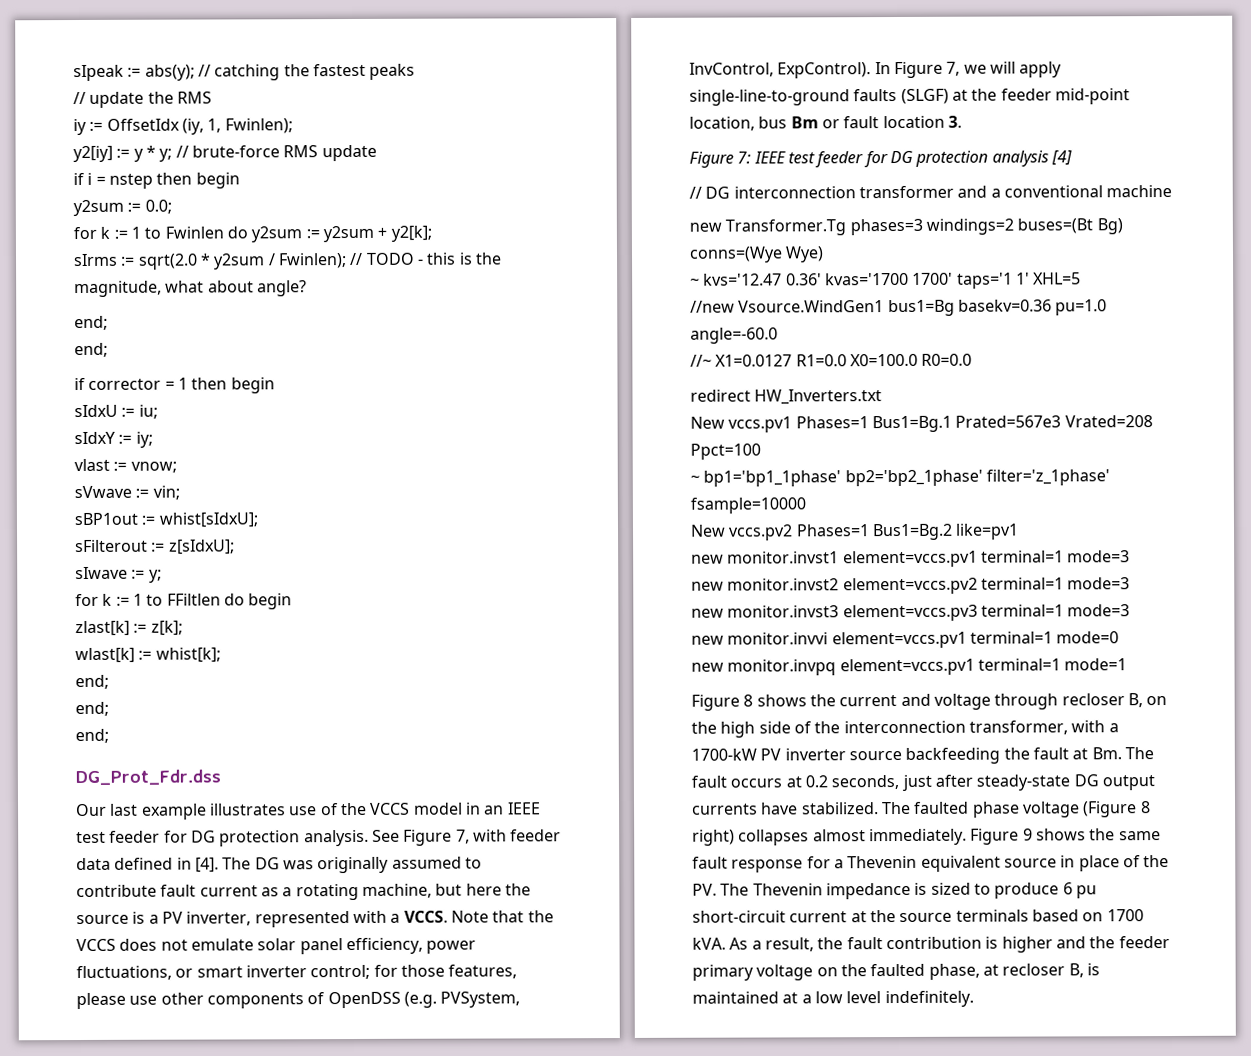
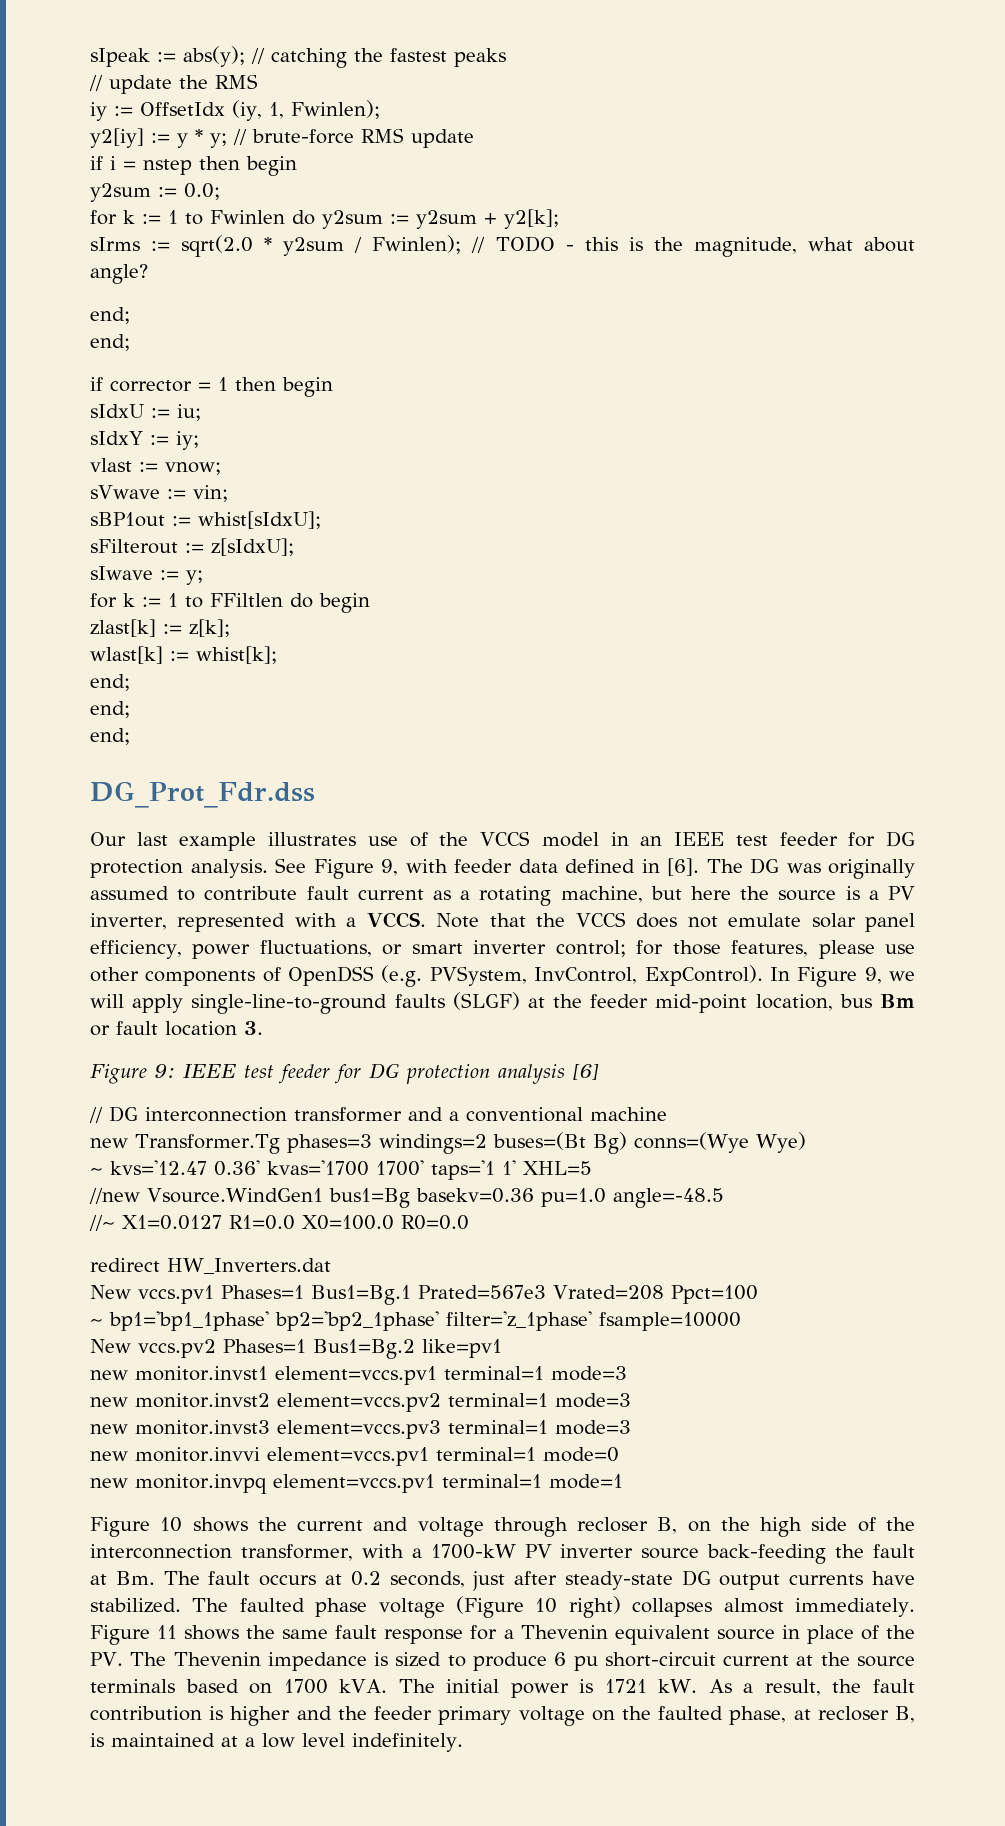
- See Figure 7, with feeder data defined in [4].
+ See Figure 9, with feeder data defined in [6].
- In Figure 7, we will apply single-line-to-ground faults (SLGF) at the feeder mid-point location, bus Bm or fault location 3.
+ In Figure 9, we will apply single-line-to-ground faults (SLGF) at the feeder mid-point location, bus Bm or fault location 3.
- Figure 7: IEEE test feeder for DG protection analysis [4]
+ Figure 9: IEEE test feeder for DG protection analysis [6]
- //new Vsource.WindGen1 bus1=Bg basekv=0.36 pu=1.0 angle=-60.0
+ //new Vsource.WindGen1 bus1=Bg basekv=0.36 pu=1.0 angle=-48.5
- redirect HW_Inverters.txt
+ redirect HW_Inverters.dat
- Figure 8 shows the current and voltage through recloser B, on the high side of the interconnection transformer, with a 1700-kW PV inverter source backfeeding the fault at Bm. The fault occurs at 0.2 seconds, just after steady-state DG output currents have stabilized.
+ Figure 10 shows the current and voltage through recloser B, on the high side of the interconnection transformer, with a 1700-kW PV inverter source back-feeding the fault at Bm. The fault occurs at 0.2 seconds, just after steady-state DG output currents have stabilized.
- The faulted phase voltage (Figure 8 right) collapses almost immediately.
+ The faulted phase voltage (Figure 10 right) collapses almost immediately.
- Figure 9 shows the same fault response for a Thevenin equivalent source in place of the PV. The Thevenin impedance is sized to produce 6 pu short-circuit current at the source terminals based on 1700 kVA.
+ Figure 11 shows the same fault response for a Thevenin equivalent source in place of the PV. The Thevenin impedance is sized to produce 6 pu short-circuit current at the source terminals based on 1700 kVA.
+ The initial power is 1721 kW.

